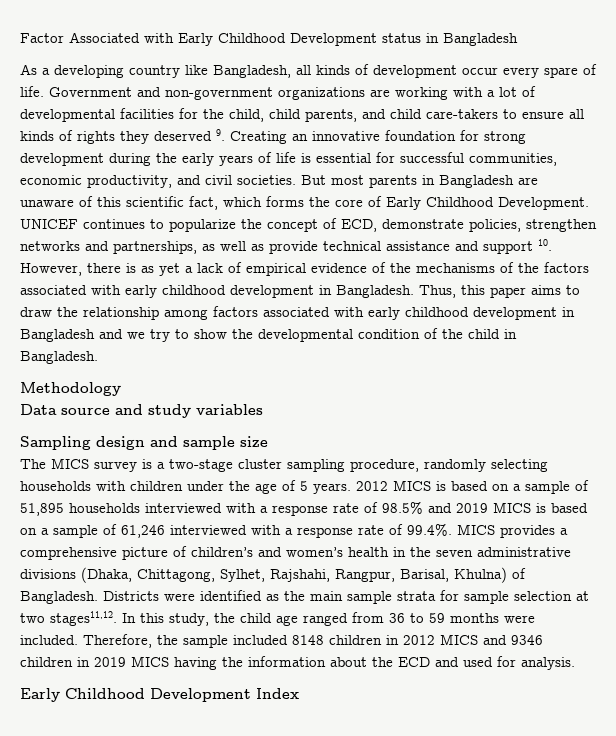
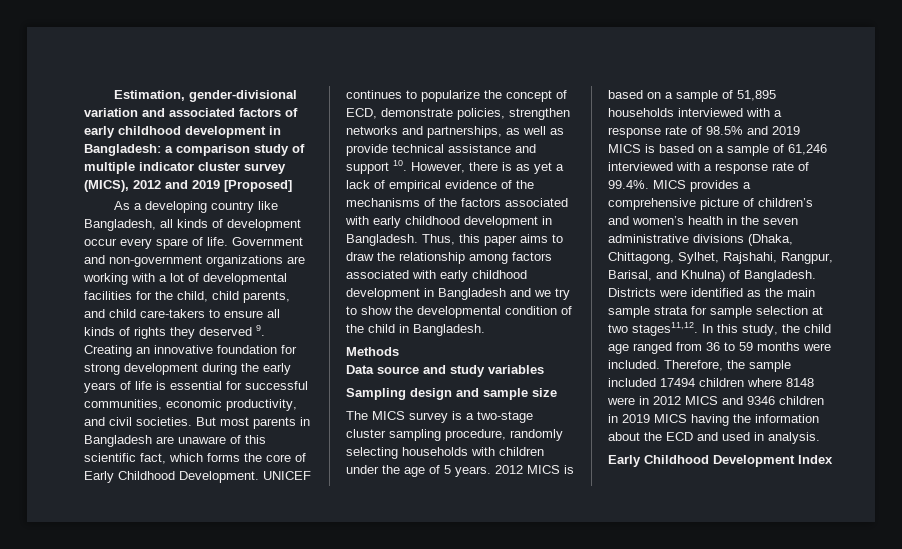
- Factor Associated with Early Childhood Development status in Bangladesh
+ Estimation, gender-divisional variation and associated factors of early childhood development in Bangladesh: a comparison study of multiple indicator cluster survey (MICS), 2012 and 2019 [Proposed]
- Methodology
+ Methods
- 2012 MICS is based on a sample of 51,895 households interviewed with a response rate of 98.5% and 2019 MICS is based on a sample of 61,246 interviewed with a response rate of 99.4%. MICS provides a comprehensive picture of children’s and women’s health in the seven administrative divisions (Dhaka, Chittagong, Sylhet, Rajshahi, Rangpur, Barisal, Khulna) of Bangladesh.
+ 2012 MICS is based on a sample of 51,895 households interviewed with a response rate of 98.5% and 2019 MICS is based on a sample of 61,246 interviewed with a response rate of 99.4%. MICS provides a comprehensive picture of children’s and women’s health in the seven administrative divisions (Dhaka, Chittagong, Sylhet, Rajshahi, Rangpur, Barisal, and Khulna) of Bangladesh.
- Therefore, the sample included 8148 children in 2012 MICS and 9346 children in 2019 MICS having the information about the ECD and used for analysis.
+ Therefore, the sample included 17494 children where 8148 were in 2012 MICS and 9346 children in 2019 MICS having the information about the ECD and used in analysis.

